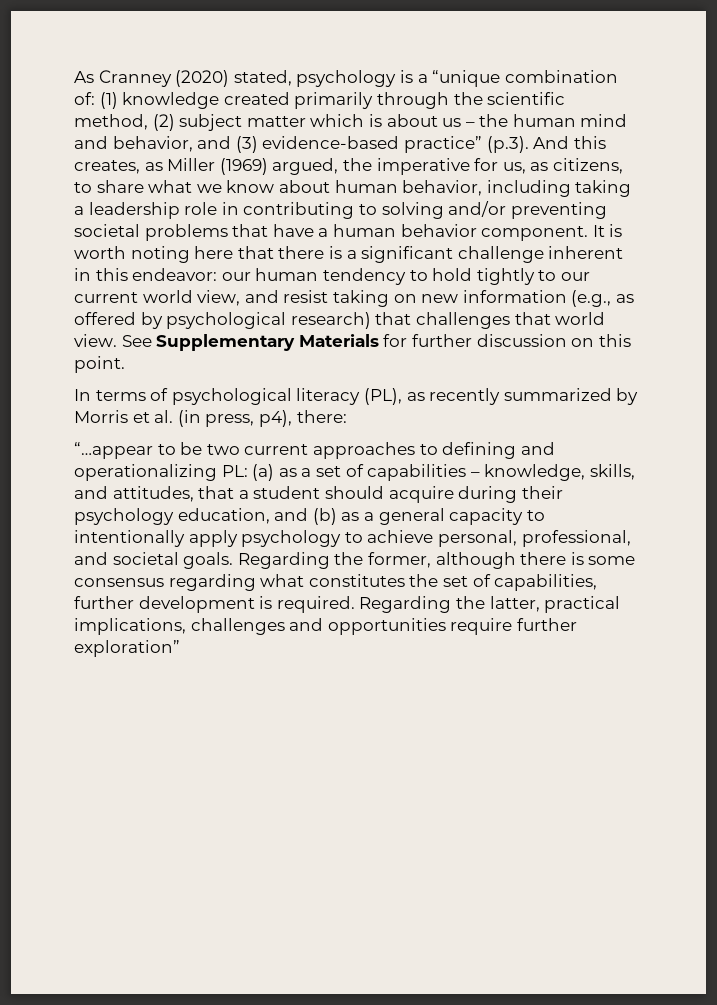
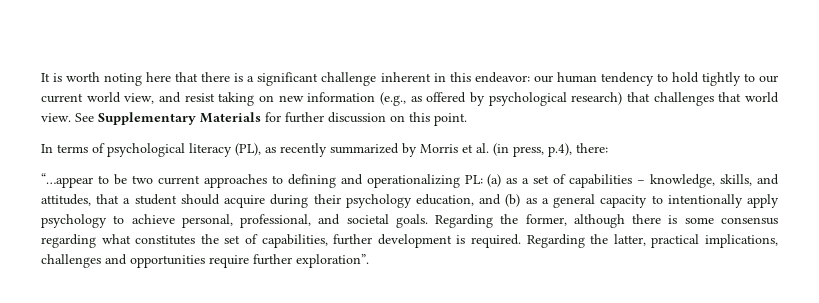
- As Cranney (2020) stated, psychology is a “unique combination of: (1) knowledge created primarily through the scientific method, (2) subject matter which is about us – the human mind and behavior, and (3) evidence-based practice” (p.3). And this creates, as Miller (1969) argued, the imperative for us, as citizens, to share what we know about human behavior, including taking a leadership role in contributing to solving and/or preventing societal problems that have a human behavior component.
- In terms of psychological literacy (PL), as recently summarized by Morris et al. (in press, p4), there:
+ In terms of psychological literacy (PL), as recently summarized by Morris et al. (in press, p.4), there:
- Regarding the latter, practical implications, challenges and opportunities require further exploration”
+ Regarding the latter, practical implications, challenges and opportunities require further exploration”.

